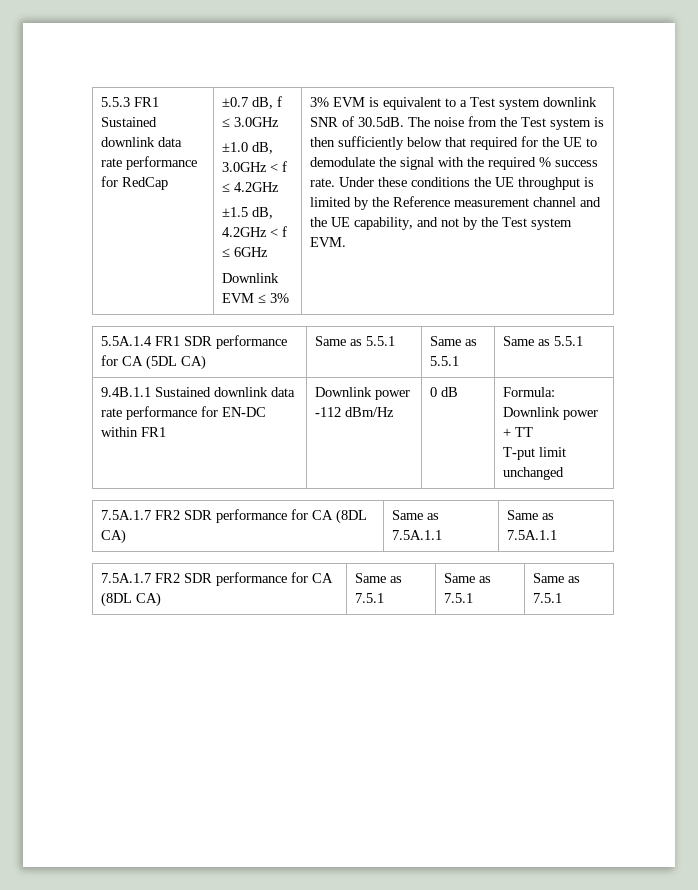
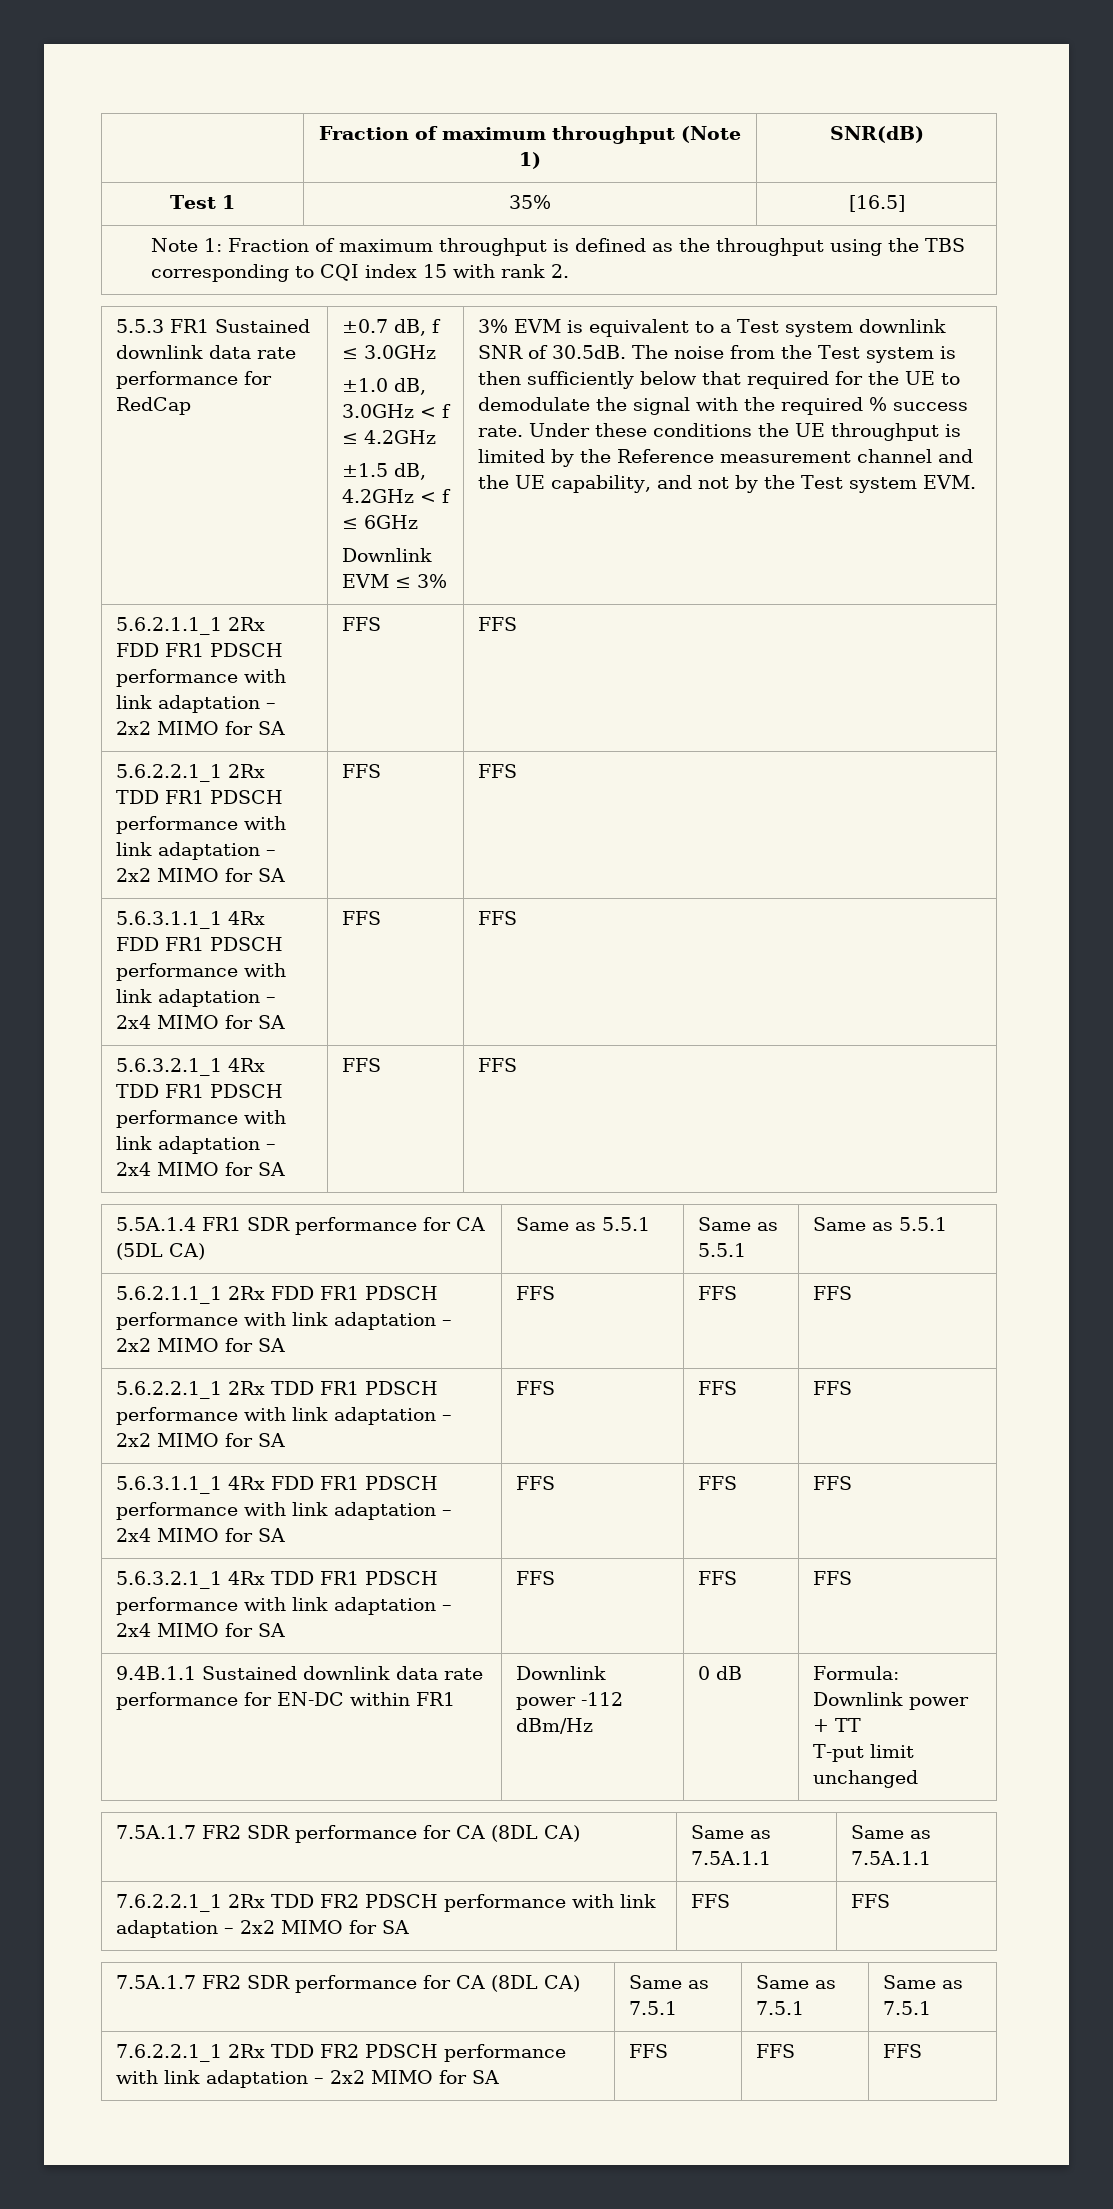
+ Fraction of maximum throughput (Note 1) | SNR(dB)
+ Test 1 | 35% | [16.5]
+ Note 1: Fraction of maximum throughput is defined as the throughput using the TBS corresponding to CQI index 15 with rank 2.
  Under these conditions the UE throughput is limited by the Reference measurement channel and the UE capability, and not by the Test system EVM.
+ 5.6.2.1.1_1 2Rx FDD FR1 PDSCH performance with link adaptation – 2x2 MIMO for SA | FFS | FFS
+ 5.6.2.2.1_1 2Rx TDD FR1 PDSCH performance with link adaptation – 2x2 MIMO for SA | FFS | FFS
+ 5.6.3.1.1_1 4Rx FDD FR1 PDSCH performance with link adaptation – 2x4 MIMO for SA | FFS | FFS
+ 5.6.3.2.1_1 4Rx TDD FR1 PDSCH performance with link adaptation – 2x4 MIMO for SA | FFS | FFS
+ 5.6.2.1.1_1 2Rx FDD FR1 PDSCH performance with link adaptation – 2x2 MIMO for SA | FFS | FFS | FFS
+ 5.6.2.2.1_1 2Rx TDD FR1 PDSCH performance with link adaptation – 2x2 MIMO for SA | FFS | FFS | FFS
+ 5.6.3.1.1_1 4Rx FDD FR1 PDSCH performance with link adaptation – 2x4 MIMO for SA | FFS | FFS | FFS
+ 5.6.3.2.1_1 4Rx TDD FR1 PDSCH performance with link adaptation – 2x4 MIMO for SA | FFS | FFS | FFS
  7.5A.1.7 FR2 SDR performance for CA (8DL CA) | Same as 7.5A.1.1 | Same as 7.5A.1.1
+ 7.6.2.2.1_1 2Rx TDD FR2 PDSCH performance with link adaptation – 2x2 MIMO for SA | FFS | FFS
+ 7.6.2.2.1_1 2Rx TDD FR2 PDSCH performance with link adaptation – 2x2 MIMO for SA | FFS | FFS | FFS

